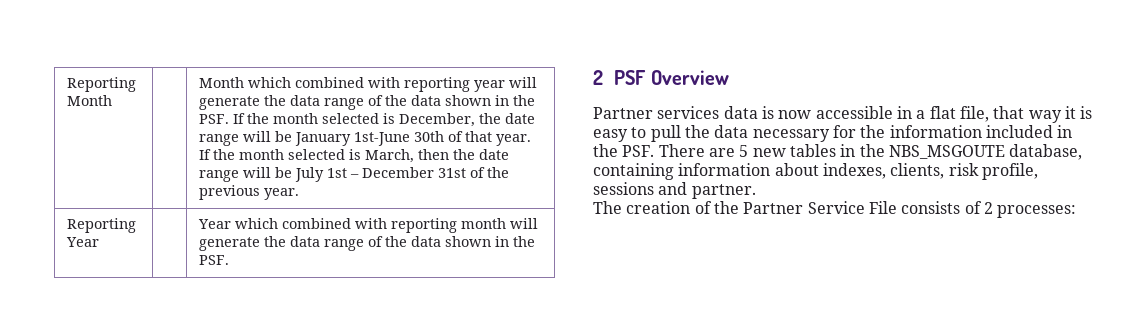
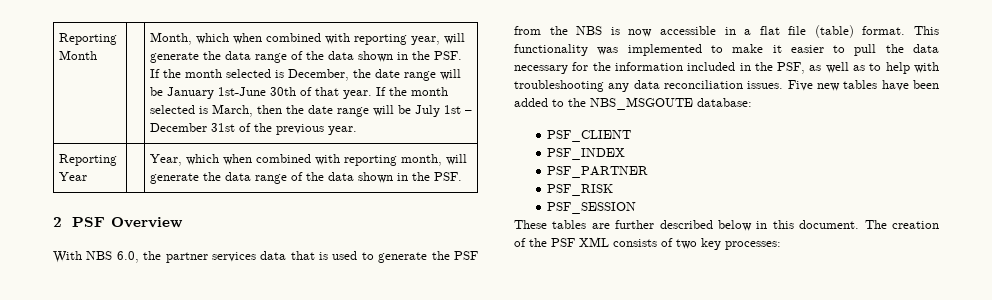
- Month which combined with reporting year will generate the data range of the data shown in the PSF. If the month selected is December, the date range will be January 1st-June 30th of that year.
+ Month, which when combined with reporting year, will generate the data range of the data shown in the PSF. If the month selected is December, the date range will be January 1st-June 30th of that year.
- Reporting Year | | Year which combined with reporting month will generate the data range of the data shown in the PSF.
+ Reporting Year | | Year, which when combined with reporting month, will generate the data range of the data shown in the PSF.
- Partner services data is now accessible in a flat file, that way it is easy to pull the data necessary for the information included in the PSF. There are 5 new tables in the NBS_MSGOUTE database, containing information about indexes, clients, risk profile, sessions and partner.
- The creation of the Partner Service File consists of 2 processes:
+ With NBS 6.0, the partner services data that is used to generate the PSF from the NBS is now accessible in a flat file (table) format. This functionality was implemented to make it easier to pull the data necessary for the information included in the PSF, as well as to help with troubleshooting any data reconciliation issues. Five new tables have been added to the NBS_MSGOUTE database:
+ PSF_CLIENT
+ PSF_INDEX
+ PSF_PARTNER
+ PSF_RISK
+ PSF_SESSION
+ These tables are further described below in this document. The creation of the PSF XML consists of two key processes:

